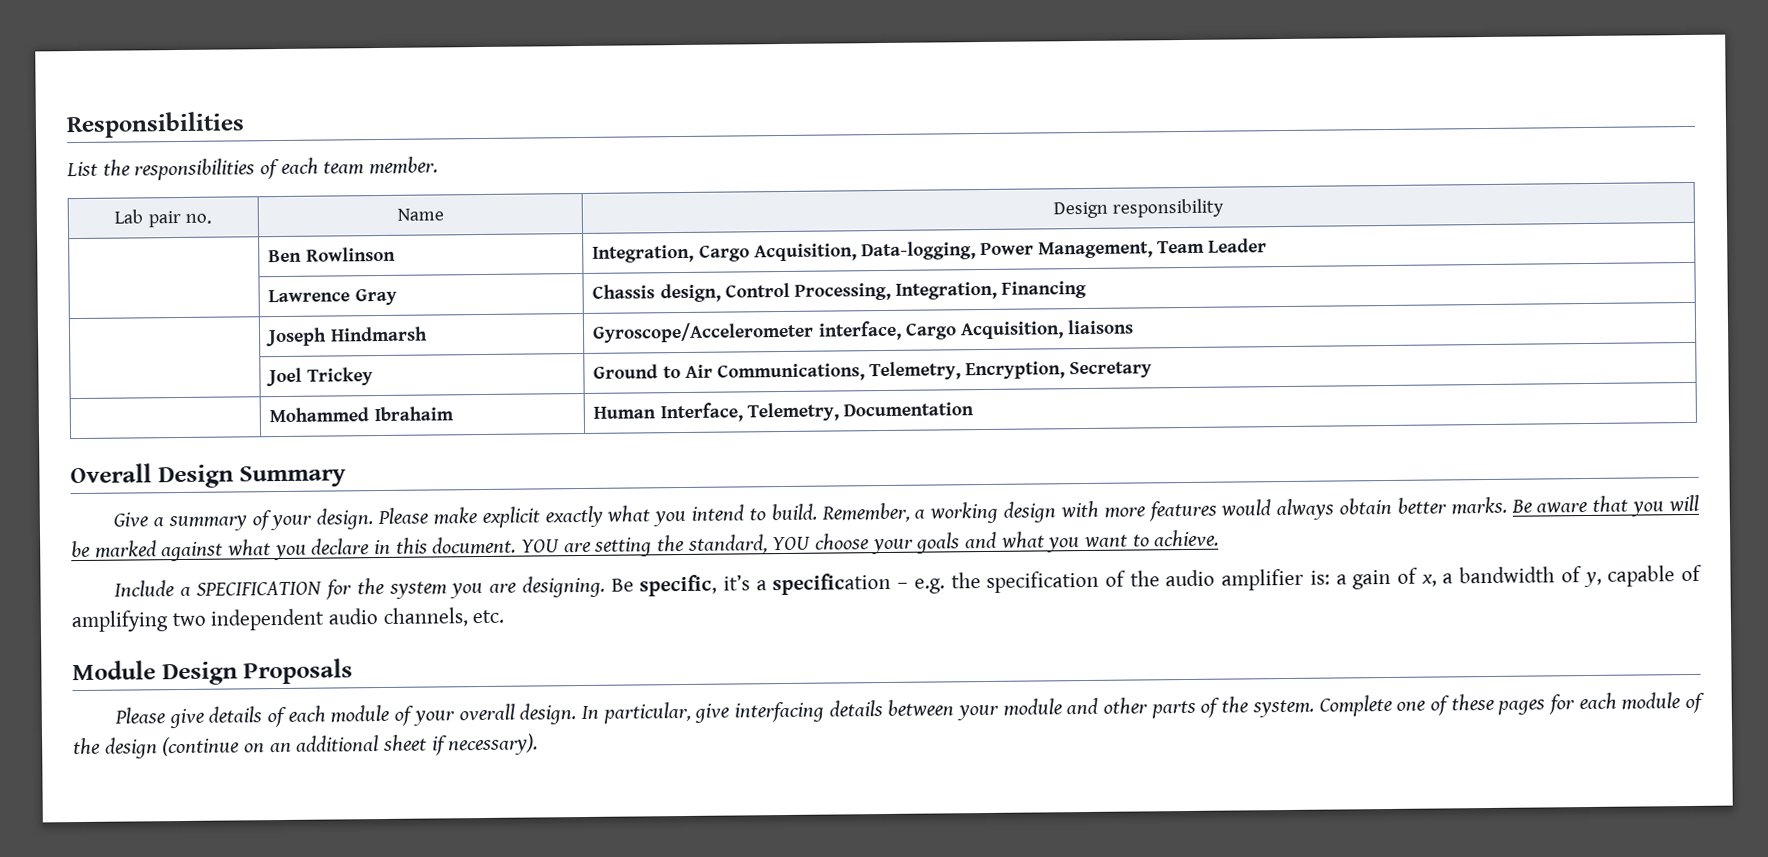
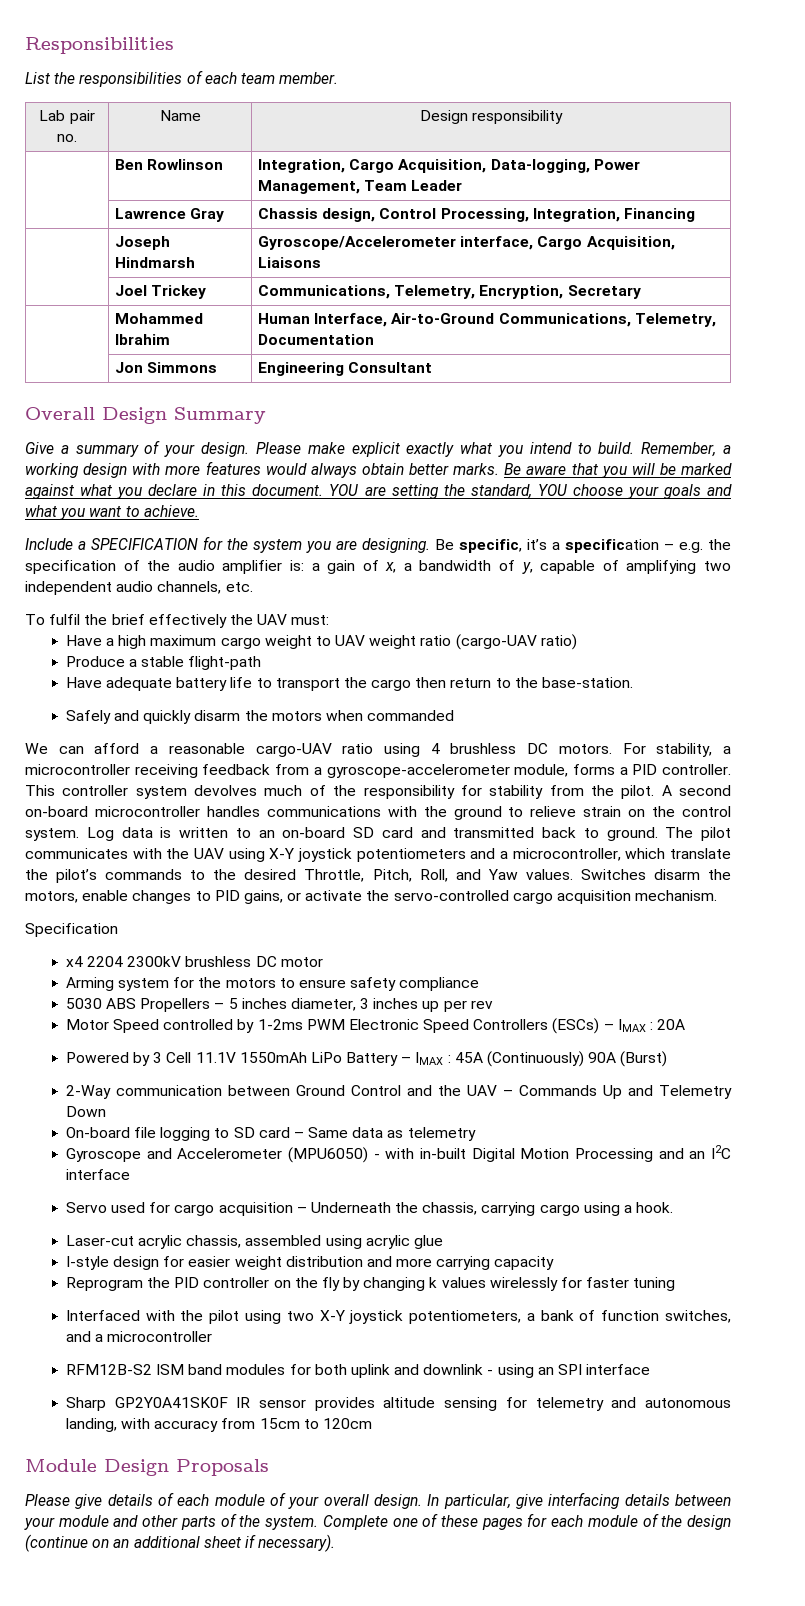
- | Joseph Hindmarsh | Gyroscope/Accelerometer interface, Cargo Acquisition, liaisons
+ | Joseph Hindmarsh | Gyroscope/Accelerometer interface, Cargo Acquisition, Liaisons
- | Joel Trickey | Ground to Air Communications, Telemetry, Encryption, Secretary
+ | Joel Trickey | Communications, Telemetry, Encryption, Secretary
- | Mohammed Ibrahaim | Human Interface, Telemetry, Documentation
+ | Mohammed Ibrahim | Human Interface, Air-to-Ground Communications, Telemetry, Documentation
+ | Jon Simmons | Engineering Consultant
+ To fulfil the brief effectively the UAV must:
+ Have a high maximum cargo weight to UAV weight ratio (cargo-UAV ratio)
+ Produce a stable flight-path
+ Have adequate battery life to transport the cargo then return to the base-station.
+ Safely and quickly disarm the motors when commanded
+ We can afford a reasonable cargo-UAV ratio using 4 brushless DC motors. For stability, a microcontroller receiving feedback from a gyroscope-accelerometer module, forms a PID controller. This controller system devolves much of the responsibility for stability from the pilot. A second on-board microcontroller handles communications with the ground to relieve strain on the control system. Log data is written to an on-board SD card and transmitted back to ground. The pilot communicates with the UAV using X-Y joystick potentiometers and a microcontroller, which translate the pilot’s commands to the desired Throttle, Pitch, Roll, and Yaw values. Switches disarm the motors, enable changes to PID gains, or activate the servo-controlled cargo acquisition mechanism.
+ Specification
+ x4 2204 2300kV brushless DC motor
+ Arming system for the motors to ensure safety compliance
+ 5030 ABS Propellers – 5 inches diameter, 3 inches up per rev
+ Motor Speed controlled by 1-2ms PWM Electronic Speed Controllers (ESCs) – IMAX : 20A
+ Powered by 3 Cell 11.1V 1550mAh LiPo Battery – IMAX : 45A (Continuously) 90A (Burst)
+ 2-Way communication between Ground Control and the UAV – Commands Up and Telemetry Down
+ On-board file logging to SD card – Same data as telemetry
+ Gyroscope and Accelerometer (MPU6050) - with in-built Digital Motion Processing and an I2C interface
+ Servo used for cargo acquisition – Underneath the chassis, carrying cargo using a hook.
+ Laser-cut acrylic chassis, assembled using acrylic glue
+ I-style design for easier weight distribution and more carrying capacity
+ Reprogram the PID controller on the fly by changing k values wirelessly for faster tuning
+ Interfaced with the pilot using two X-Y joystick potentiometers, a bank of function switches, and a microcontroller
+ RFM12B-S2 ISM band modules for both uplink and downlink - using an SPI interface
+ Sharp GP2Y0A41SK0F IR sensor provides altitude sensing for telemetry and autonomous landing, with accuracy from 15cm to 120cm

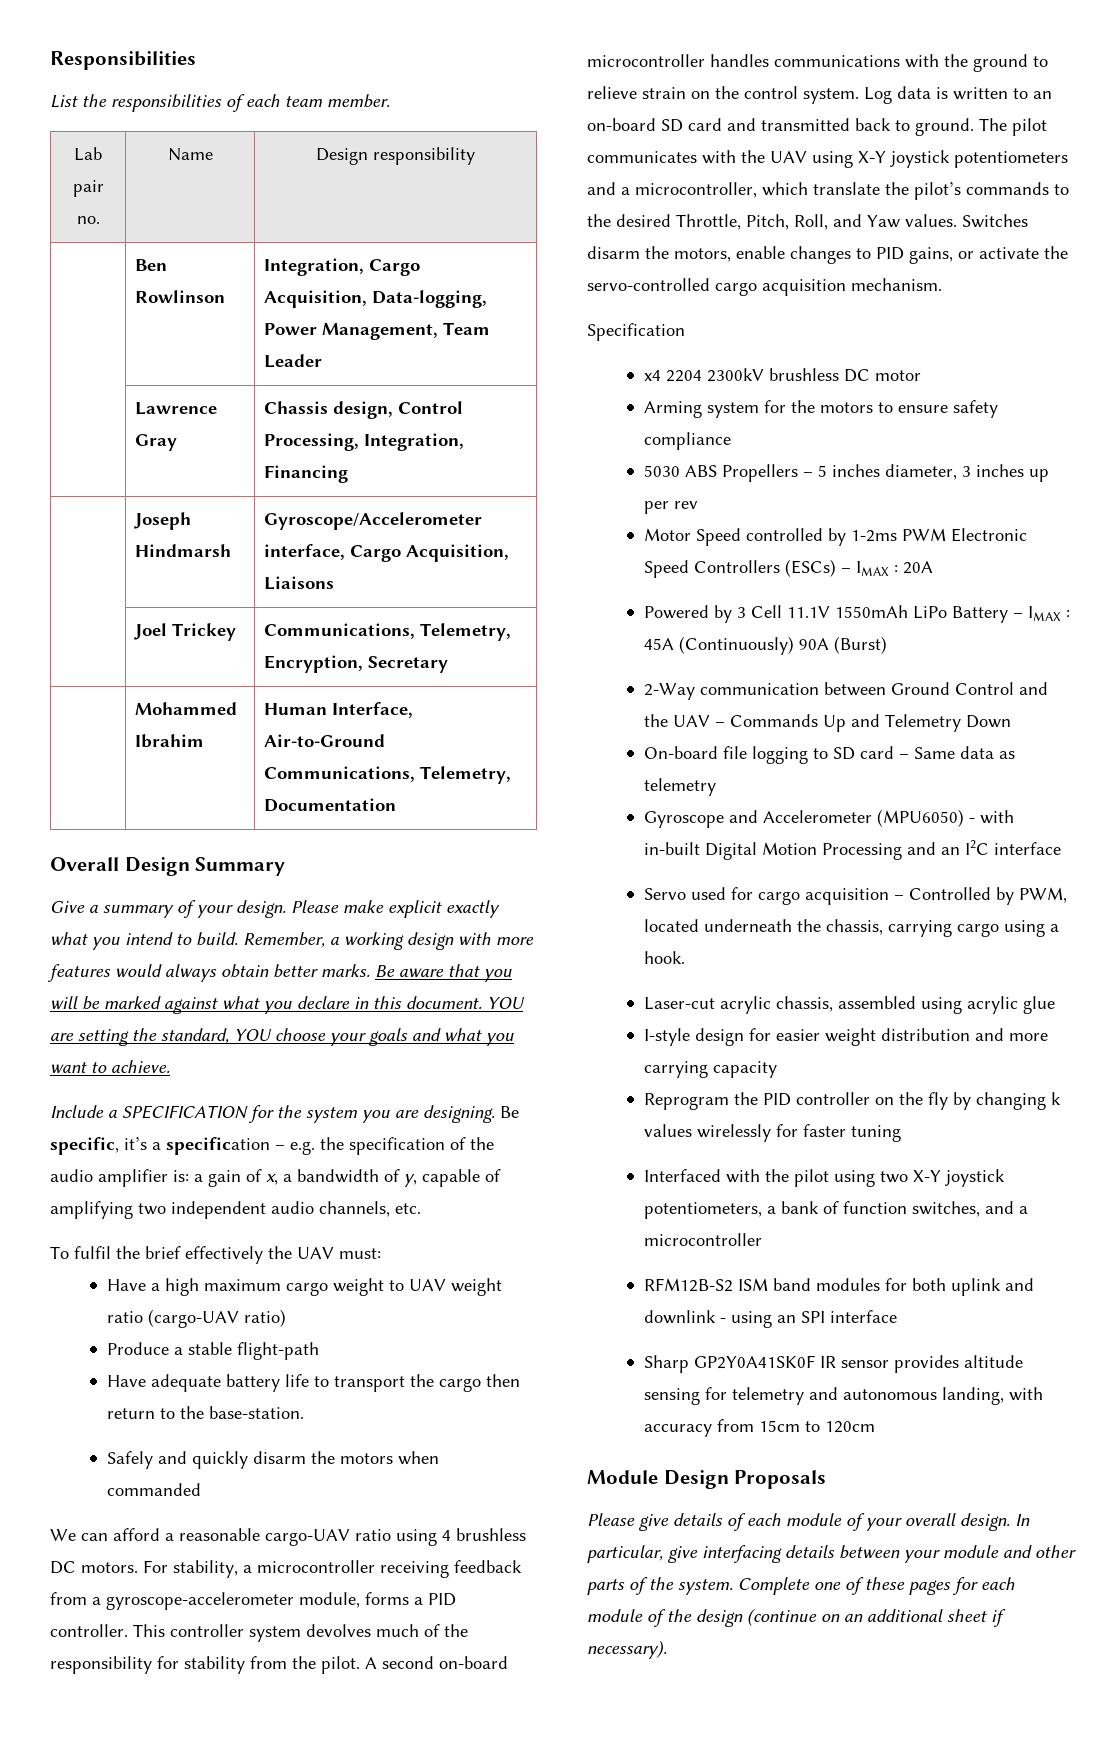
- | Jon Simmons | Engineering Consultant
- Servo used for cargo acquisition – Underneath the chassis, carrying cargo using a hook.
+ Servo used for cargo acquisition – Controlled by PWM, located underneath the chassis, carrying cargo using a hook.

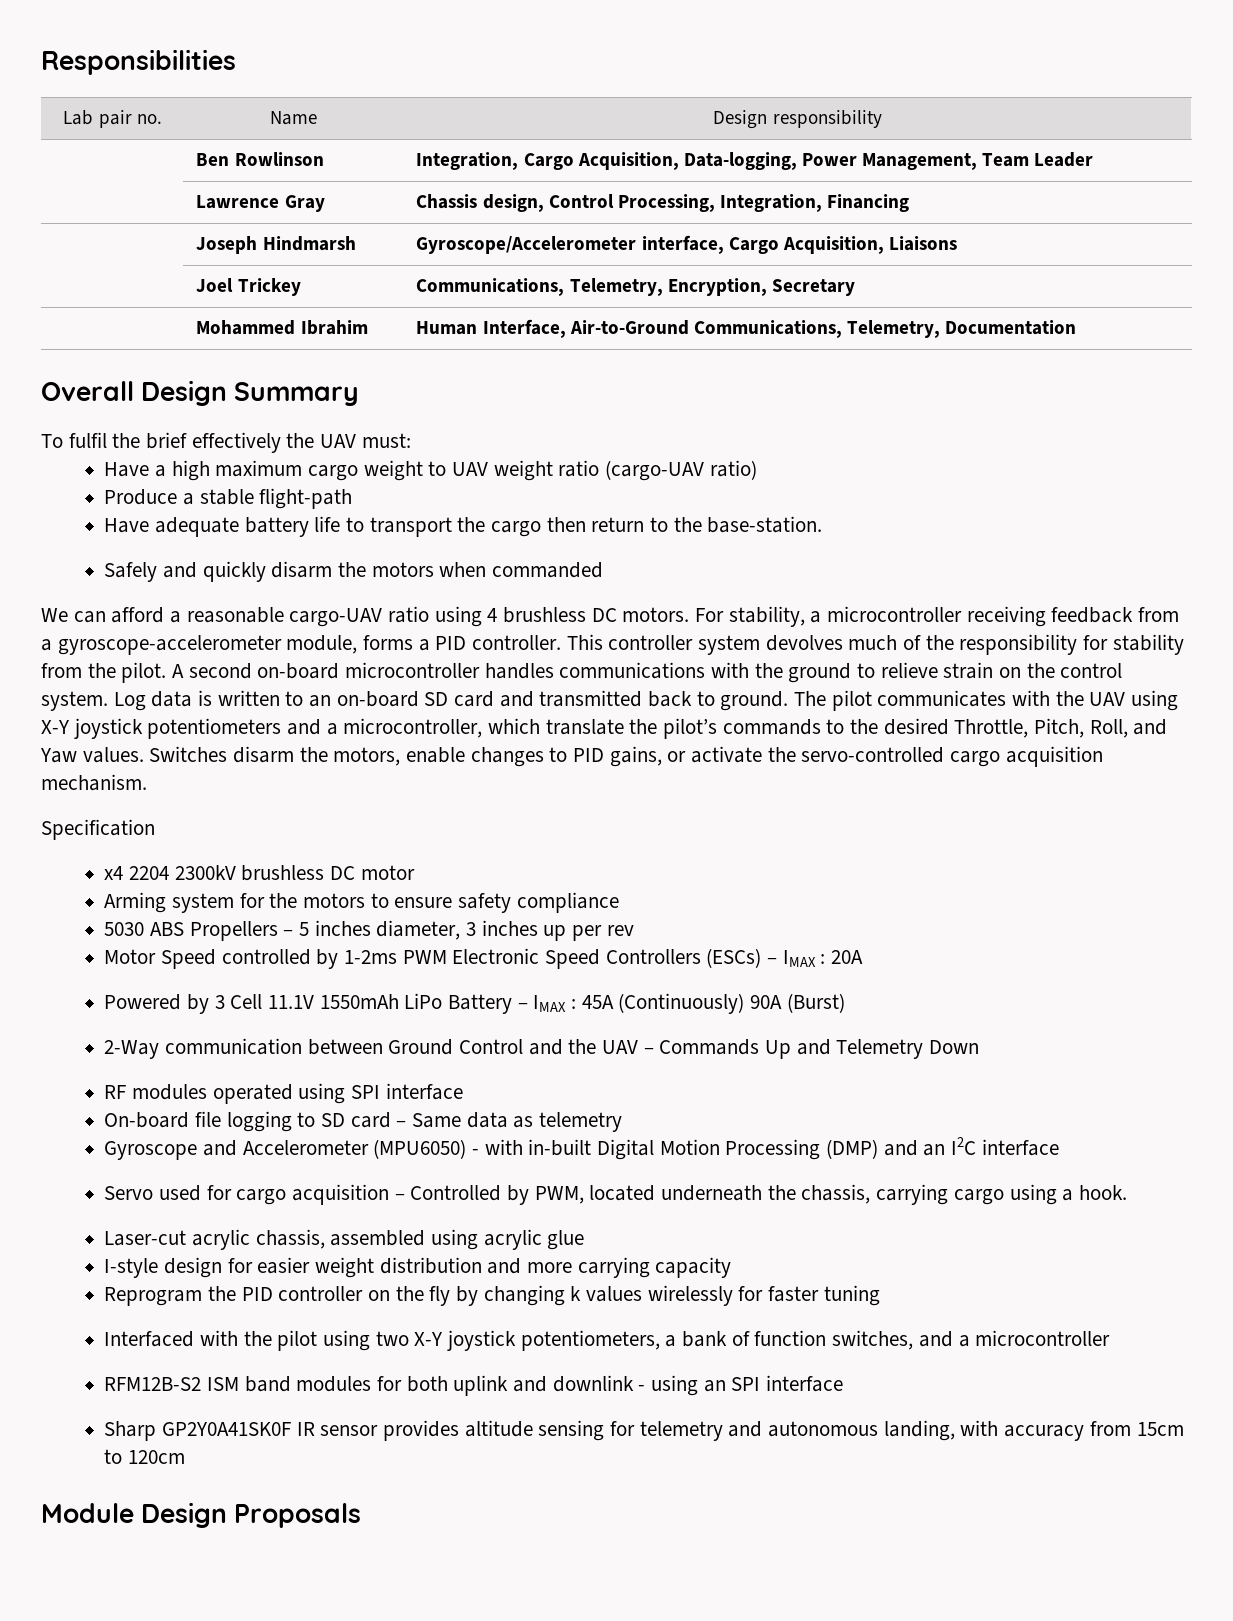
- List the responsibilities of each team member.
- Give a summary of your design. Please make explicit exactly what you intend to build. Remember, a working design with more features would always obtain better marks. Be aware that you will be marked against what you declare in this document. YOU are setting the standard, YOU choose your goals and what you want to achieve.
- Include a SPECIFICATION for the system you are designing. Be specific, it’s a specification – e.g. the specification of the audio amplifier is: a gain of x, a bandwidth of y, capable of amplifying two independent audio channels, etc.
+ RF modules operated using SPI interface
- Gyroscope and Accelerometer (MPU6050) - with in-built Digital Motion Processing and an I2C interface
+ Gyroscope and Accelerometer (MPU6050) - with in-built Digital Motion Processing (DMP) and an I2C interface
- Please give details of each module of your overall design. In particular, give interfacing details between your module and other parts of the system. Complete one of these pages for each module of the design (continue on an additional sheet if necessary).

